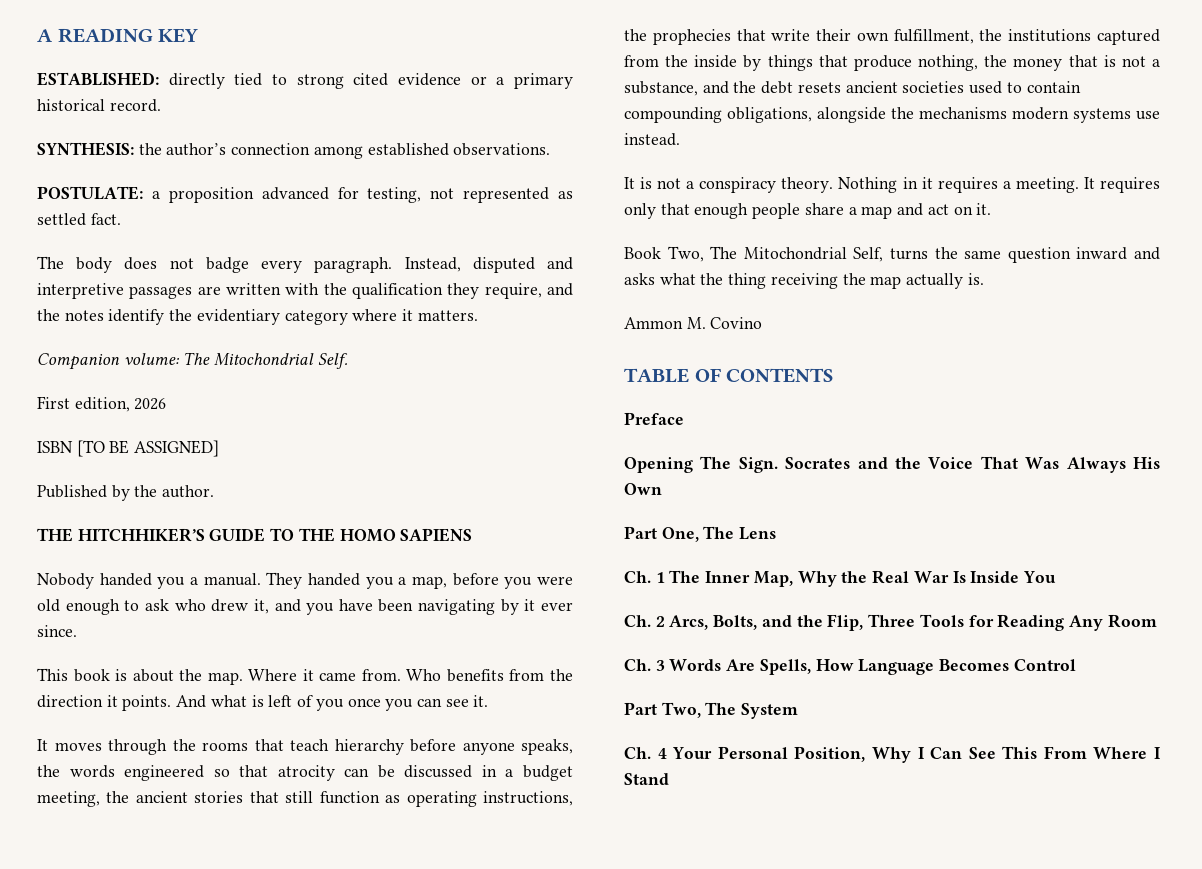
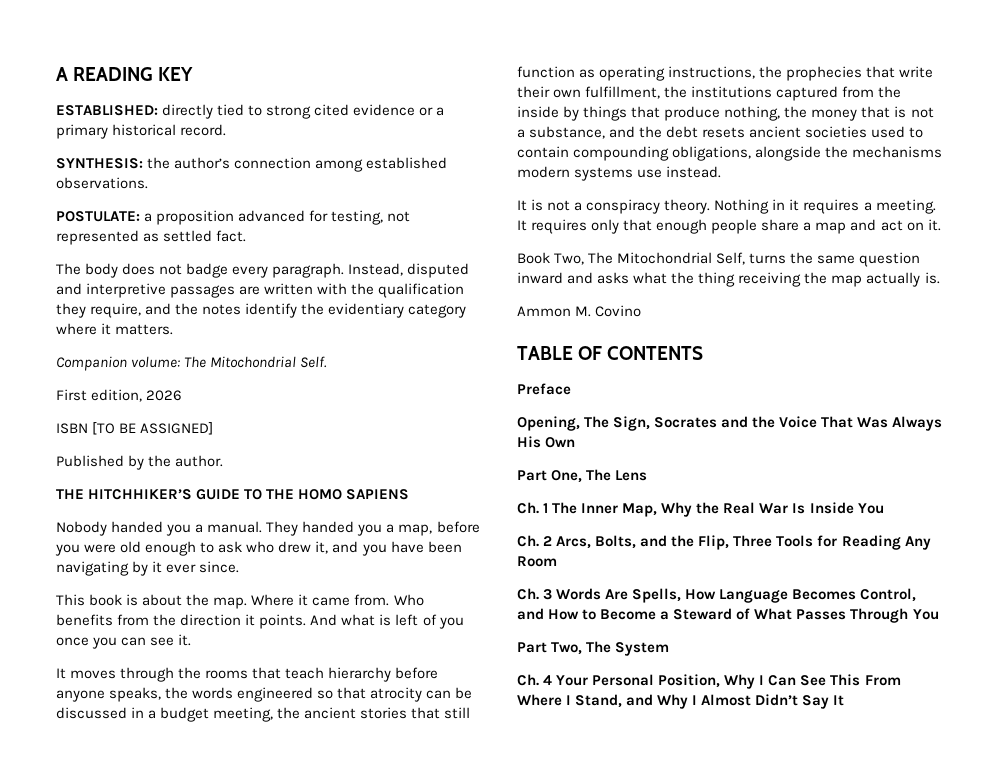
- Opening The Sign. Socrates and the Voice That Was Always His Own
+ Opening, The Sign, Socrates and the Voice That Was Always His Own
- Ch. 3 Words Are Spells, How Language Becomes Control
+ Ch. 3 Words Are Spells, How Language Becomes Control, and How to Become a Steward of What Passes Through You
- Ch. 4 Your Personal Position, Why I Can See This From Where I Stand
+ Ch. 4 Your Personal Position, Why I Can See This From Where I Stand, and Why I Almost Didn’t Say It

